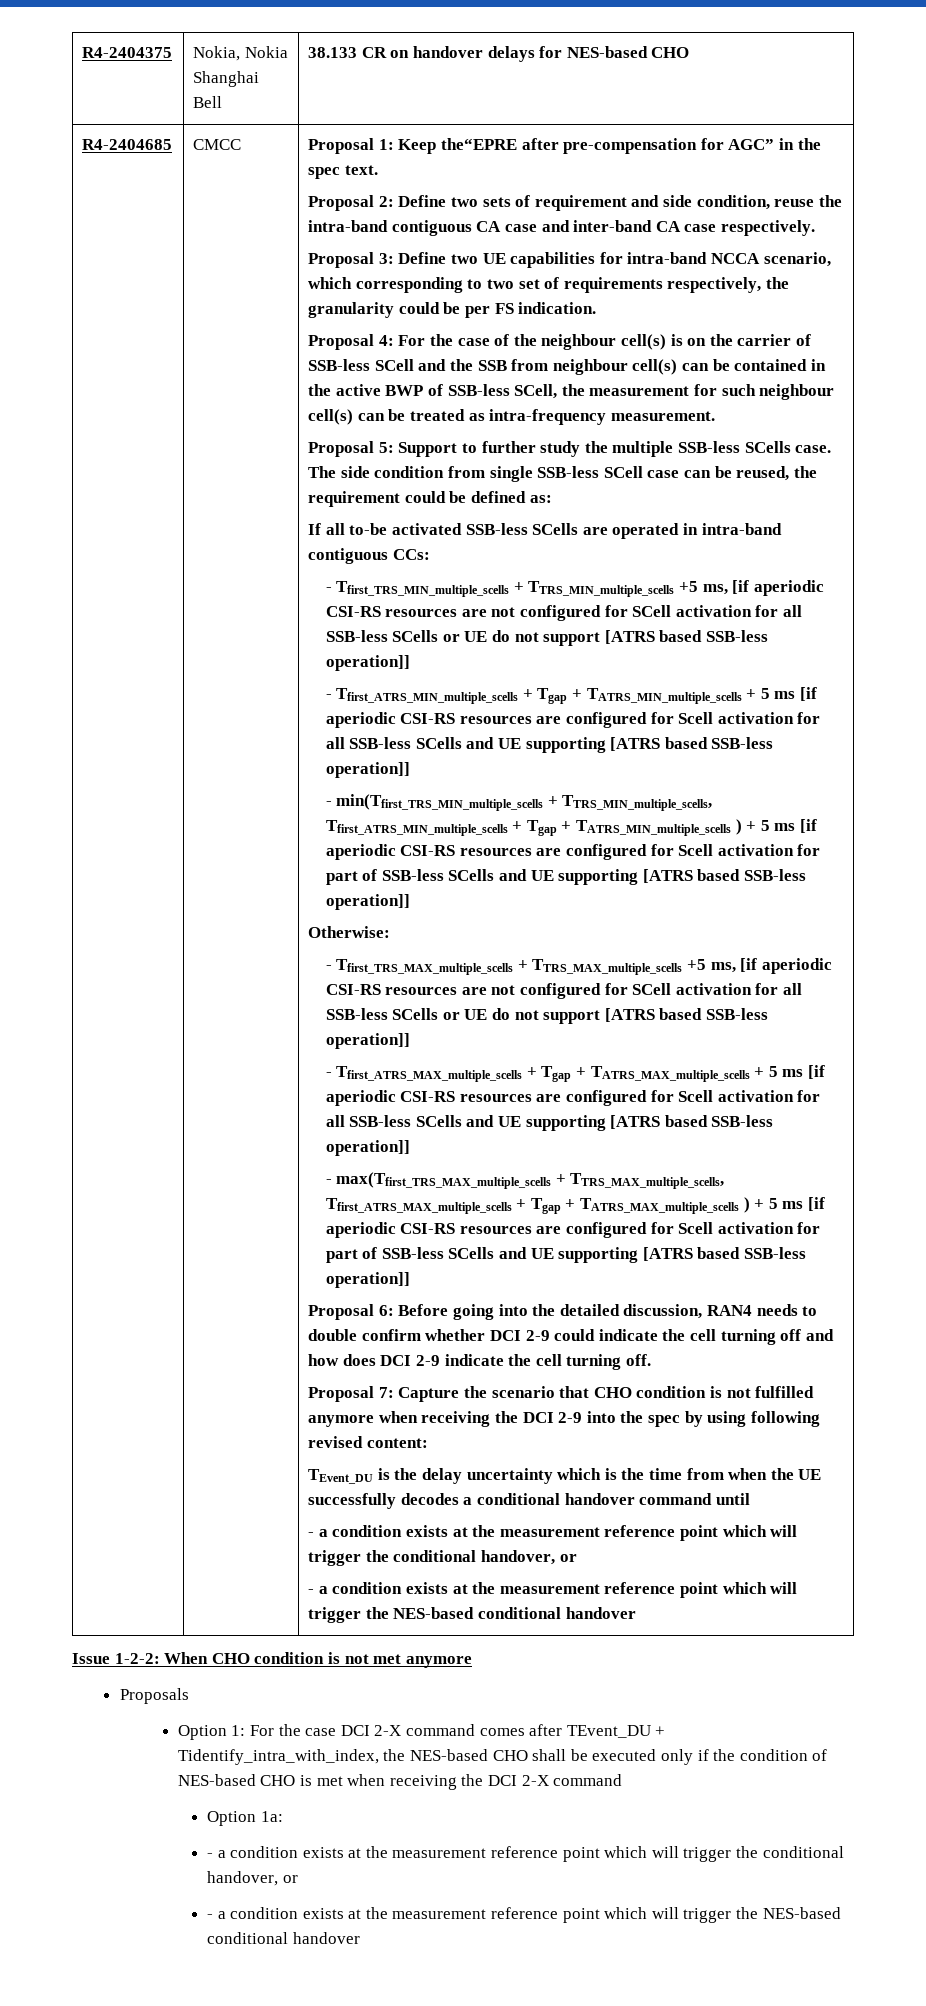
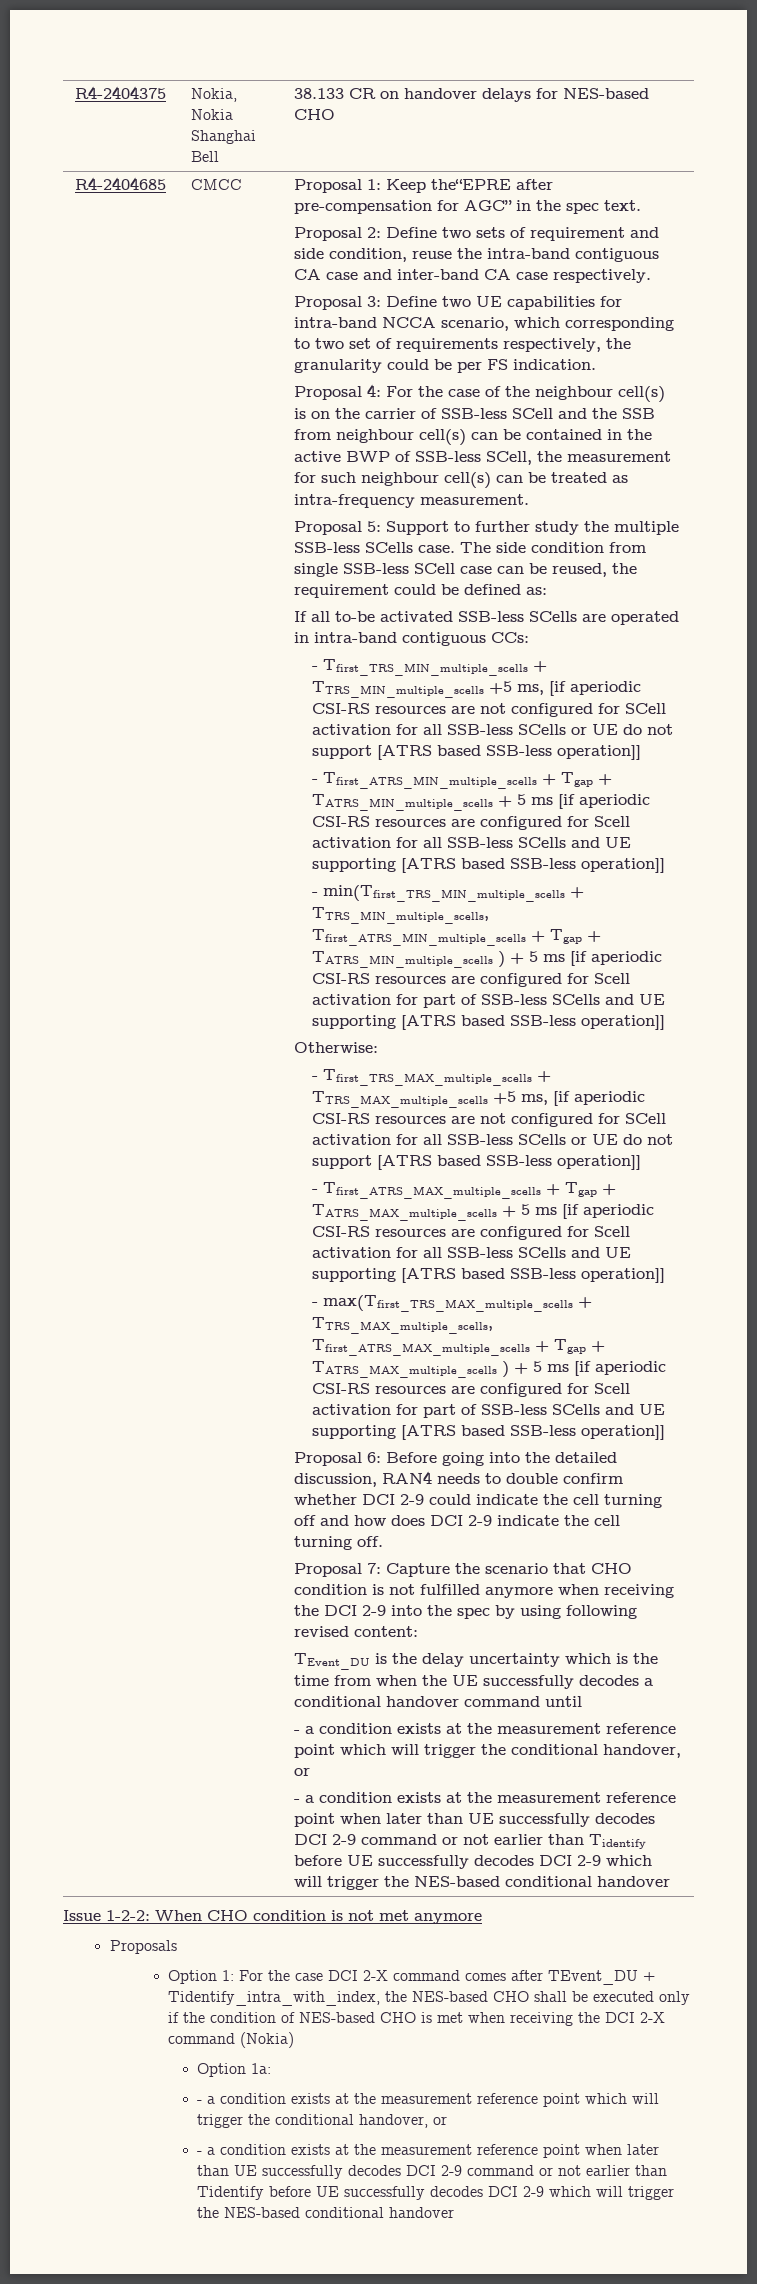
  TEvent_DU is the delay uncertainty which is the time from when the UE successfully decodes a conditional handover command until
  - a condition exists at the measurement reference point which will trigger the conditional handover, or
- - a condition exists at the measurement reference point which will trigger the NES-based conditional handover
+ - a condition exists at the measurement reference point when later than UE successfully decodes DCI 2-9 command or not earlier than Tidentify before UE successfully decodes DCI 2-9 which will trigger the NES-based conditional handover
- Option 1: For the case DCI 2-X command comes after TEvent_DU + Tidentify_intra_with_index, the NES-based CHO shall be executed only if the condition of NES-based CHO is met when receiving the DCI 2-X command
+ Option 1: For the case DCI 2-X command comes after TEvent_DU + Tidentify_intra_with_index, the NES-based CHO shall be executed only if the condition of NES-based CHO is met when receiving the DCI 2-X command (Nokia)
  Option 1a:
  - a condition exists at the measurement reference point which will trigger the conditional handover, or
- - a condition exists at the measurement reference point which will trigger the NES-based conditional handover
+ - a condition exists at the measurement reference point when later than UE successfully decodes DCI 2-9 command or not earlier than Tidentify before UE successfully decodes DCI 2-9 which will trigger the NES-based conditional handover

